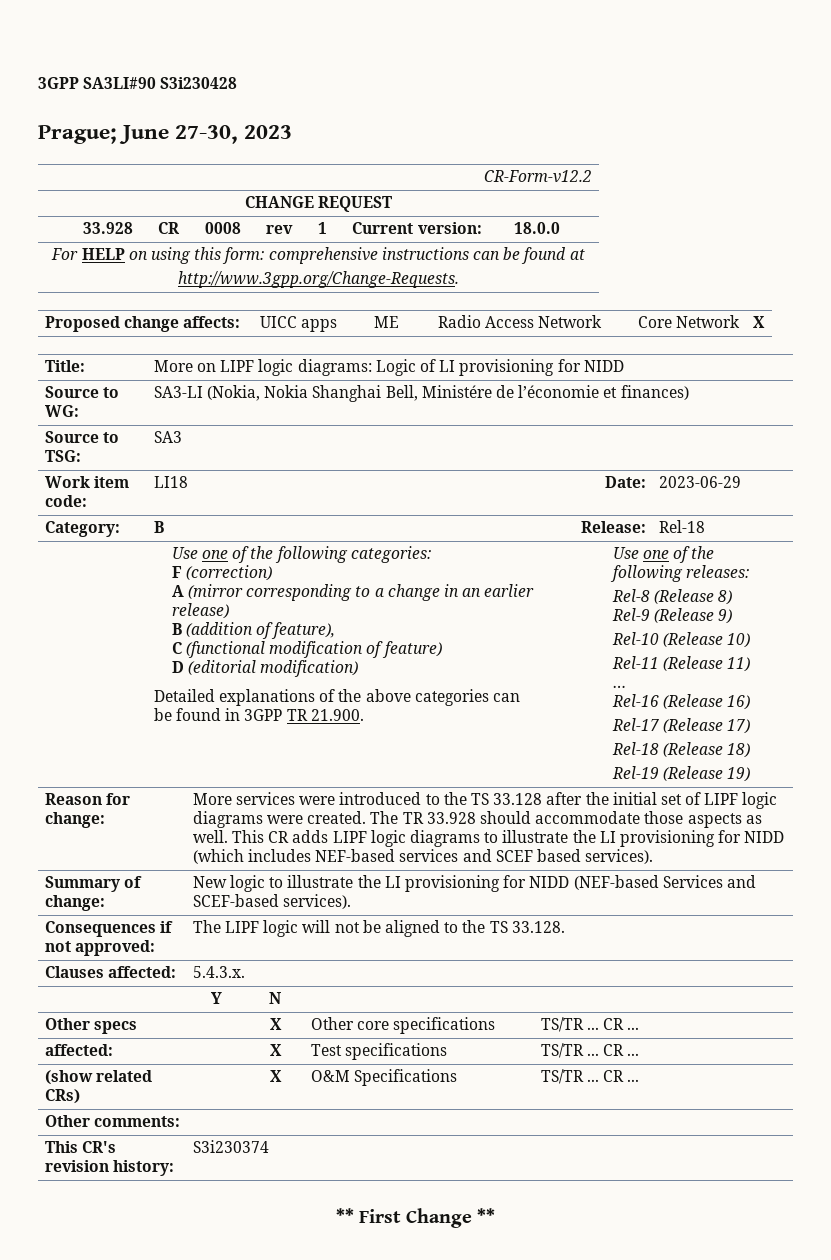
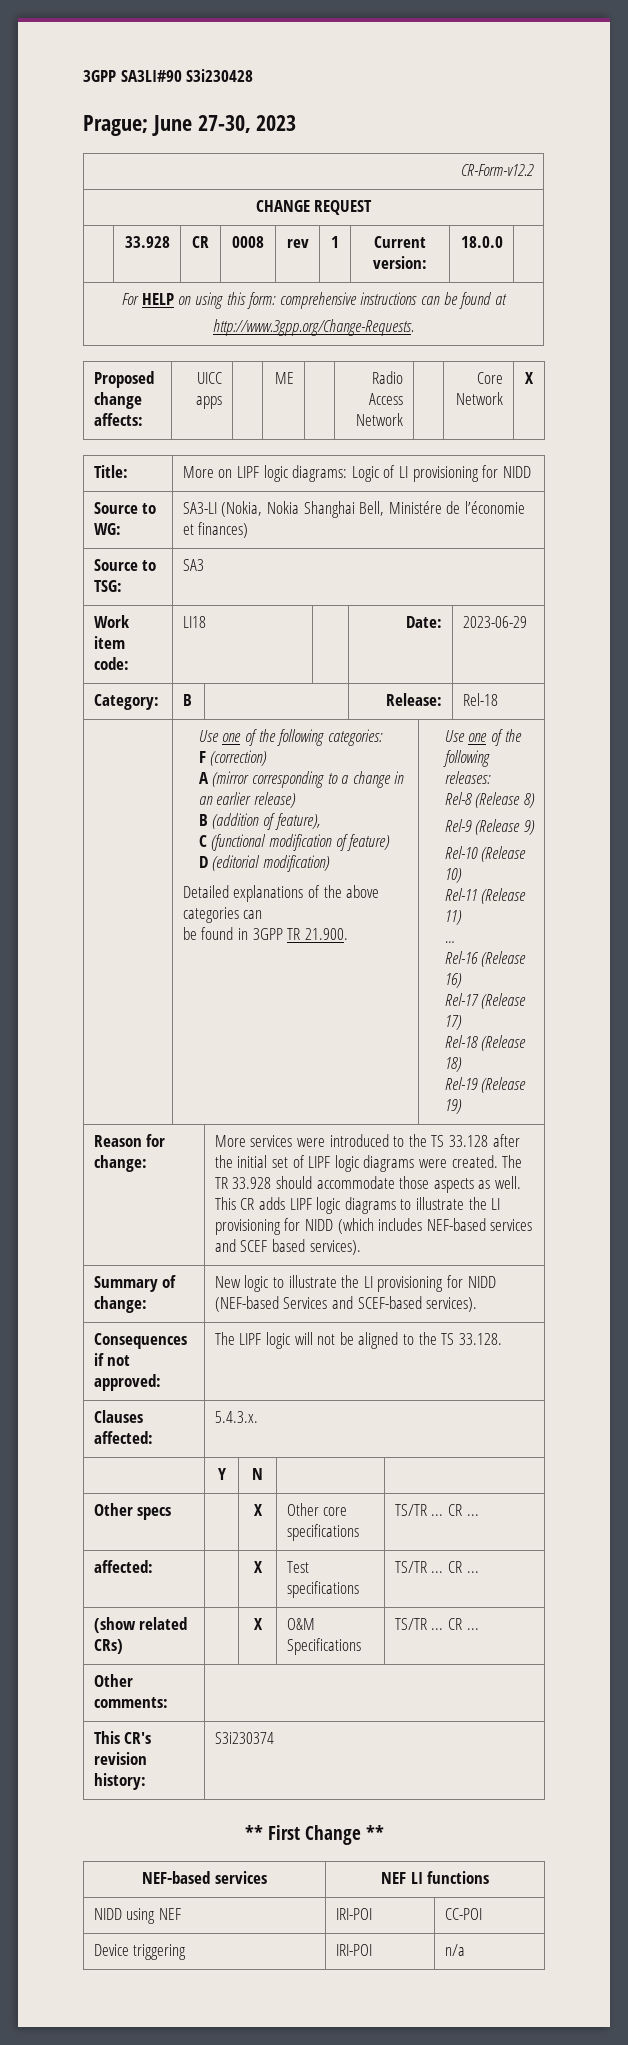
+ NEF-based services | NEF LI functions
+ NIDD using NEF | IRI-POI | CC-POI
+ Device triggering | IRI-POI | n/a

